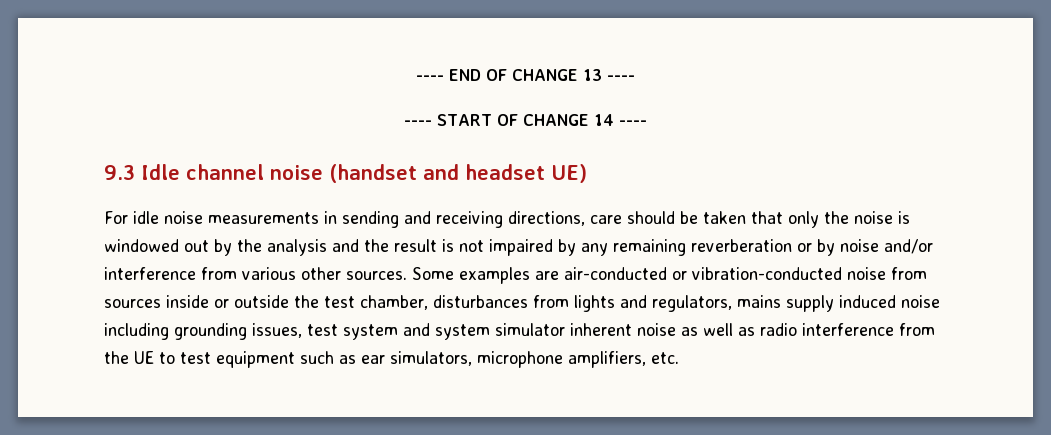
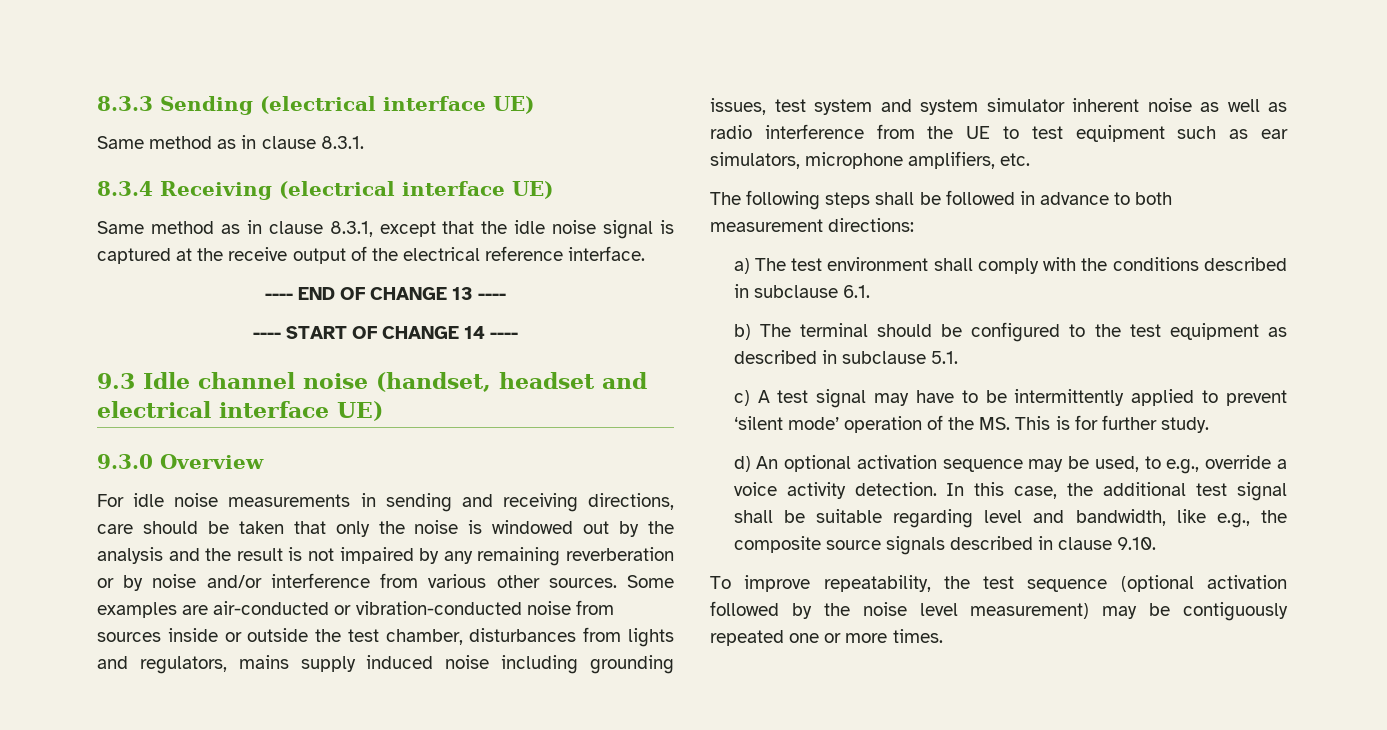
+ 8.3.3 Sending (electrical interface UE)
+ Same method as in clause 8.3.1.
+ 8.3.4 Receiving (electrical interface UE)
+ Same method as in clause 8.3.1, except that the idle noise signal is captured at the receive output of the electrical reference interface.
- 9.3 Idle channel noise (handset and headset UE)
+ 9.3 Idle channel noise (handset, headset and electrical interface UE)
+ 9.3.0 Overview
+ The following steps shall be followed in advance to both measurement directions:
+ a) The test environment shall comply with the conditions described in subclause 6.1.
+ b) The terminal should be configured to the test equipment as described in subclause 5.1.
+ c) A test signal may have to be intermittently applied to prevent ‘silent mode’ operation of the MS. This is for further study.
+ d) An optional activation sequence may be used, to e.g., override a voice activity detection. In this case, the additional test signal shall be suitable regarding level and bandwidth, like e.g., the composite source signals described in clause 9.10.
+ To improve repeatability, the test sequence (optional activation followed by the noise level measurement) may be contiguously repeated one or more times.

